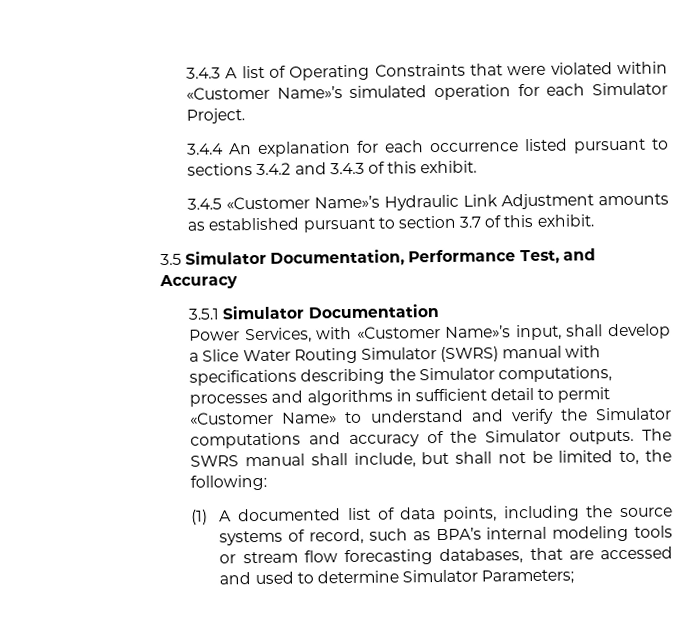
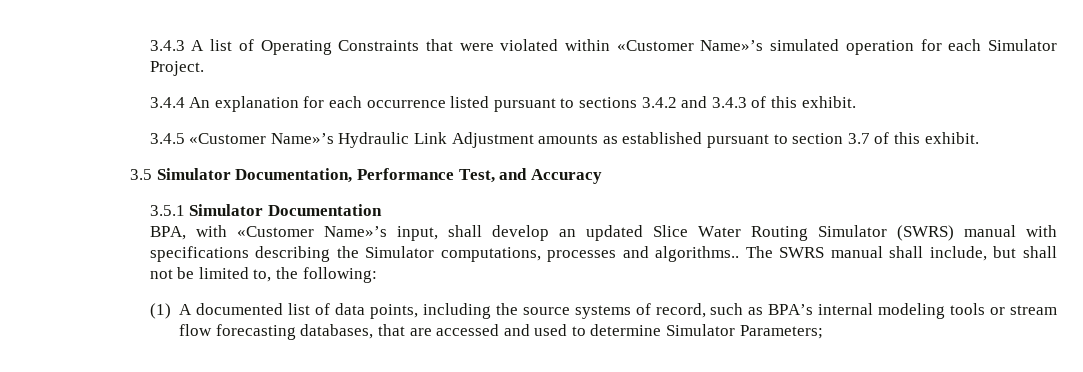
- Power Services, with «Customer Name»’s input, shall develop a Slice Water Routing Simulator (SWRS) manual with specifications describing the Simulator computations, processes and algorithms in sufficient detail to permit «Customer Name» to understand and verify the Simulator computations and accuracy of the Simulator outputs.
+ BPA, with «Customer Name»’s input, shall develop an updated Slice Water Routing Simulator (SWRS) manual with specifications describing the Simulator computations, processes and algorithms..

